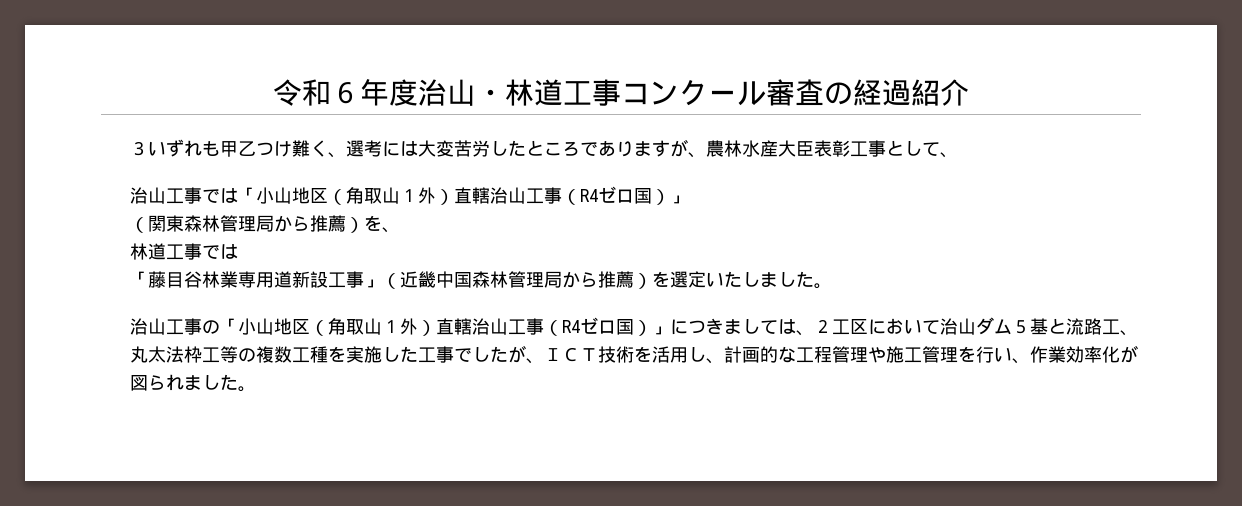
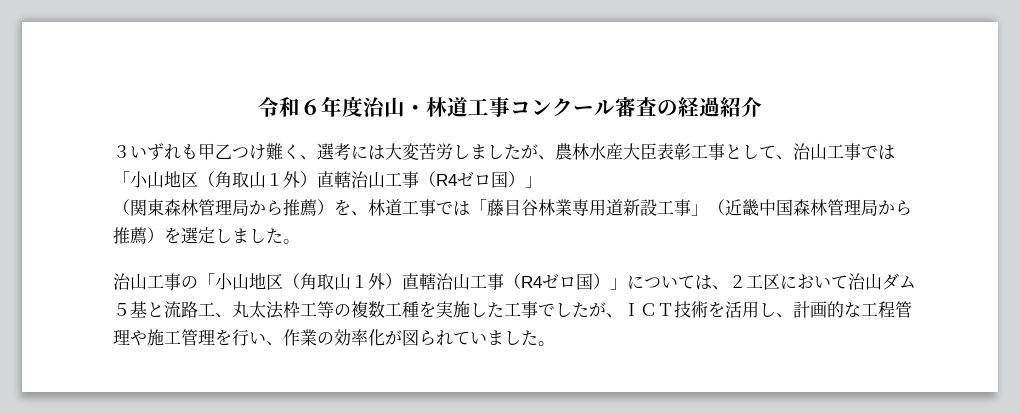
- ３いずれも甲乙つけ難く、選考には大変苦労したところでありますが、農林水産大臣表彰工事として、
- 治山工事では「小山地区（角取山１外）直轄治山工事（R4ゼロ国）」
+ ３いずれも甲乙つけ難く、選考には大変苦労しましたが、農林水産大臣表彰工事として、治山工事では「小山地区（角取山１外）直轄治山工事（R4ゼロ国）」
- （関東森林管理局から推薦）を、
- 林道工事では
- 「藤目谷林業専用道新設工事」（近畿中国森林管理局から推薦）を選定いたしました。
+ （関東森林管理局から推薦）を、林道工事では「藤目谷林業専用道新設工事」（近畿中国森林管理局から推薦）を選定しました。
- 治山工事の「小山地区（角取山１外）直轄治山工事（R4ゼロ国）」につきましては、２工区において治山ダム５基と流路工、丸太法枠工等の複数工種を実施した工事でしたが、ＩＣＴ技術を活用し、計画的な工程管理や施工管理を行い、作業効率化が図られました。
+ 治山工事の「小山地区（角取山１外）直轄治山工事（R4ゼロ国）」については、２工区において治山ダム５基と流路工、丸太法枠工等の複数工種を実施した工事でしたが、ＩＣＴ技術を活用し、計画的な工程管理や施工管理を行い、作業の効率化が図られていました。

